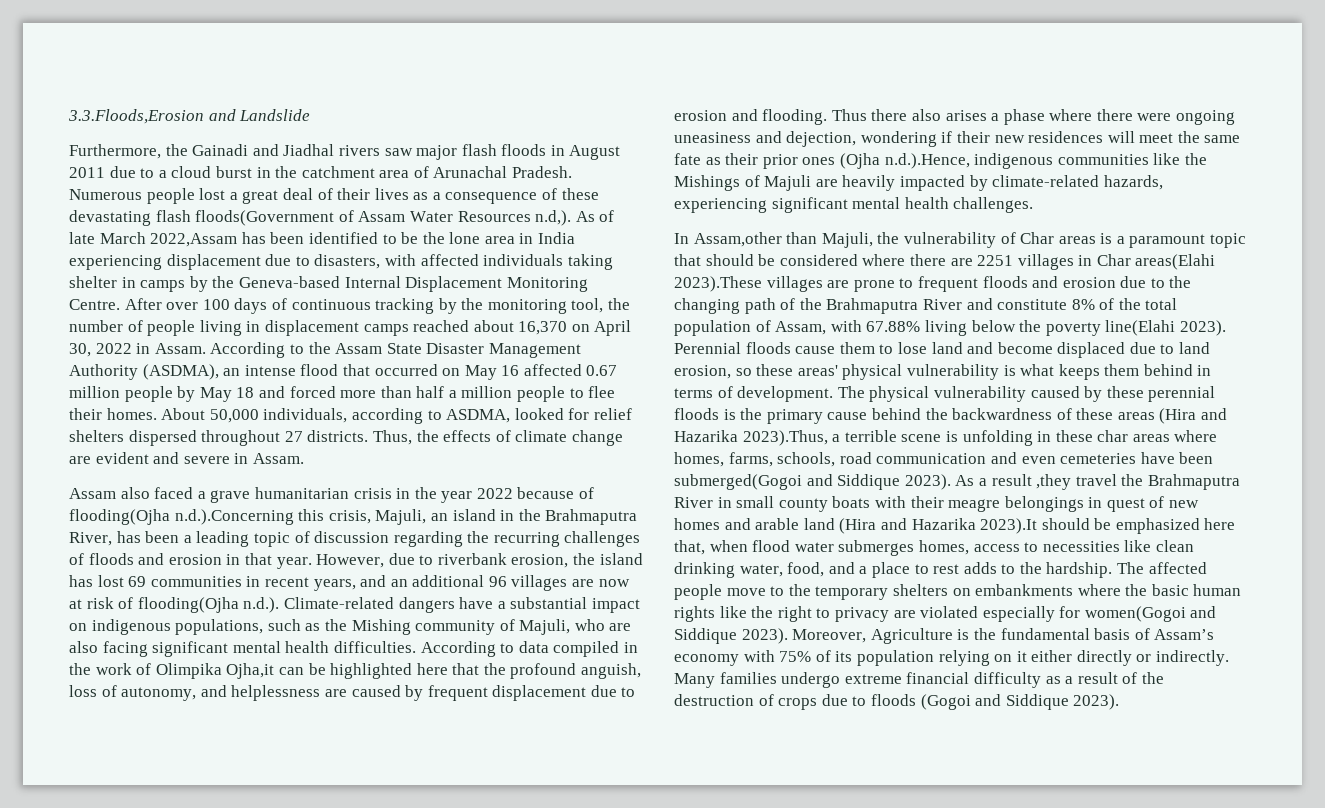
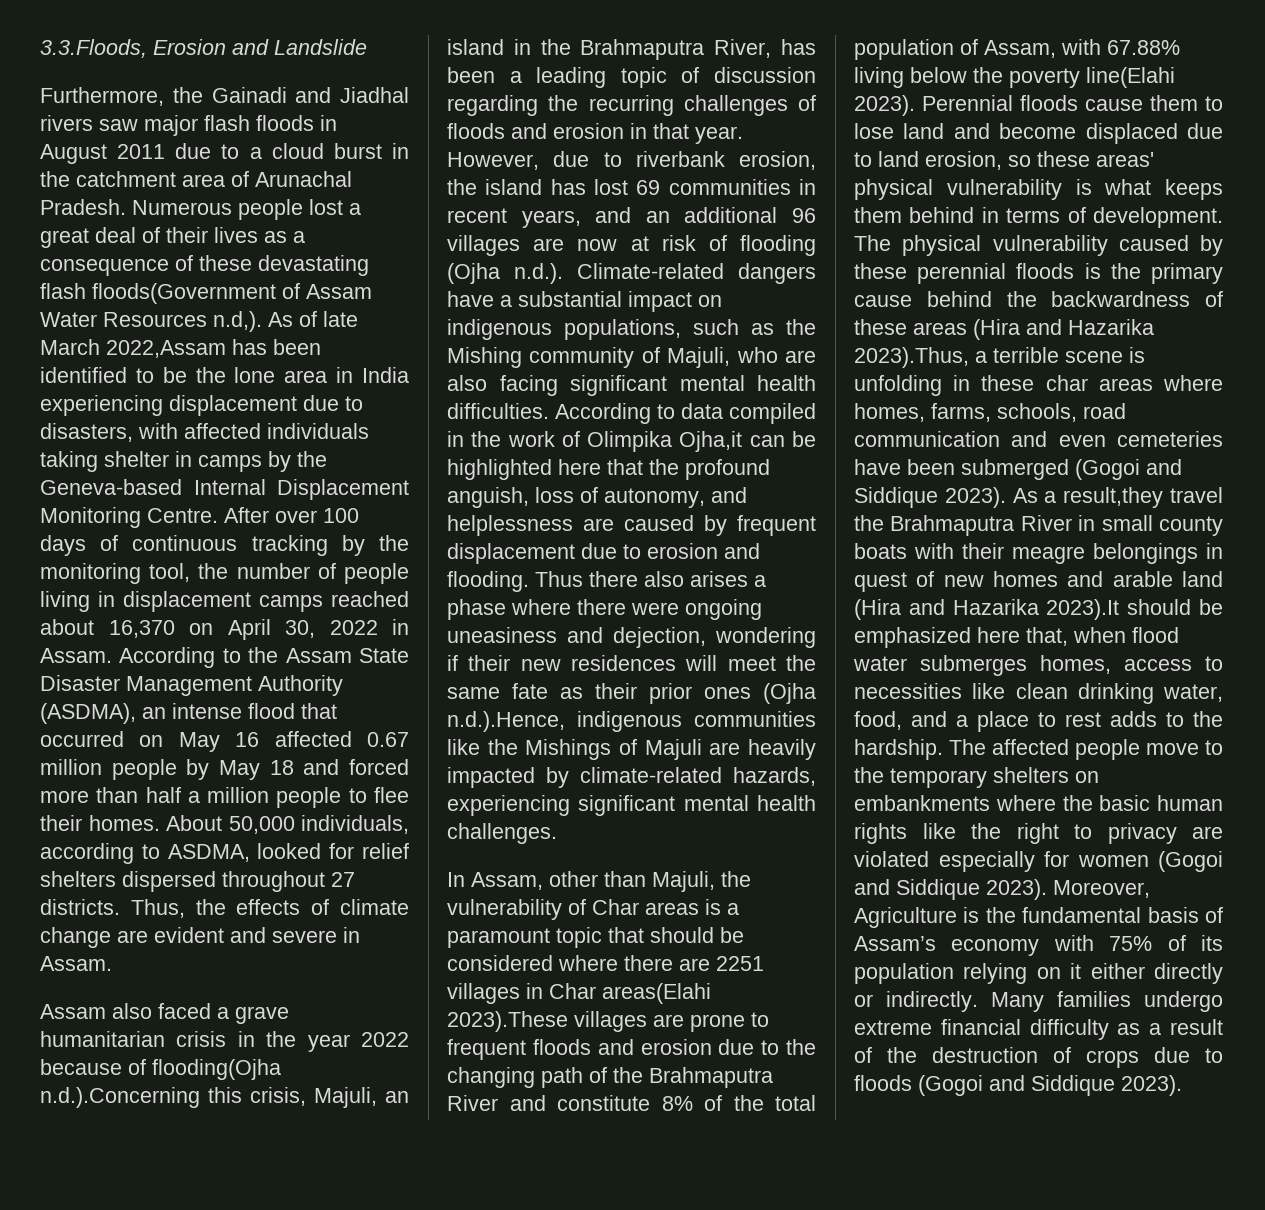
- 3.3.Floods,Erosion and Landslide
+ 3.3.Floods, Erosion and Landslide
- However, due to riverbank erosion, the island has lost 69 communities in recent years, and an additional 96 villages are now at risk of flooding(Ojha n.d.). Climate-related dangers have a substantial impact on indigenous populations, such as the Mishing community of Majuli, who are also facing significant mental health difficulties.
+ However, due to riverbank erosion, the island has lost 69 communities in recent years, and an additional 96 villages are now at risk of flooding (Ojha n.d.). Climate-related dangers have a substantial impact on indigenous populations, such as the Mishing community of Majuli, who are also facing significant mental health difficulties.
- In Assam,other than Majuli, the vulnerability of Char areas is a paramount topic that should be considered where there are 2251 villages in Char areas(Elahi 2023).These villages are prone to frequent floods and erosion due to the changing path of the Brahmaputra River and constitute 8% of the total population of Assam, with 67.88% living below the poverty line(Elahi 2023).
+ In Assam, other than Majuli, the vulnerability of Char areas is a paramount topic that should be considered where there are 2251 villages in Char areas(Elahi 2023).These villages are prone to frequent floods and erosion due to the changing path of the Brahmaputra River and constitute 8% of the total population of Assam, with 67.88% living below the poverty line(Elahi 2023).
- The physical vulnerability caused by these perennial floods is the primary cause behind the backwardness of these areas (Hira and Hazarika 2023).Thus, a terrible scene is unfolding in these char areas where homes, farms, schools, road communication and even cemeteries have been submerged(Gogoi and Siddique 2023).
+ The physical vulnerability caused by these perennial floods is the primary cause behind the backwardness of these areas (Hira and Hazarika 2023).Thus, a terrible scene is unfolding in these char areas where homes, farms, schools, road communication and even cemeteries have been submerged (Gogoi and Siddique 2023).
- As a result ,they travel the Brahmaputra River in small county boats with their meagre belongings in quest of new homes and arable land (Hira and Hazarika 2023).It should be emphasized here that, when flood water submerges homes, access to necessities like clean drinking water, food, and a place to rest adds to the hardship.
+ As a result,they travel the Brahmaputra River in small county boats with their meagre belongings in quest of new homes and arable land (Hira and Hazarika 2023).It should be emphasized here that, when flood water submerges homes, access to necessities like clean drinking water, food, and a place to rest adds to the hardship.
- The affected people move to the temporary shelters on embankments where the basic human rights like the right to privacy are violated especially for women(Gogoi and Siddique 2023).
+ The affected people move to the temporary shelters on embankments where the basic human rights like the right to privacy are violated especially for women (Gogoi and Siddique 2023).

